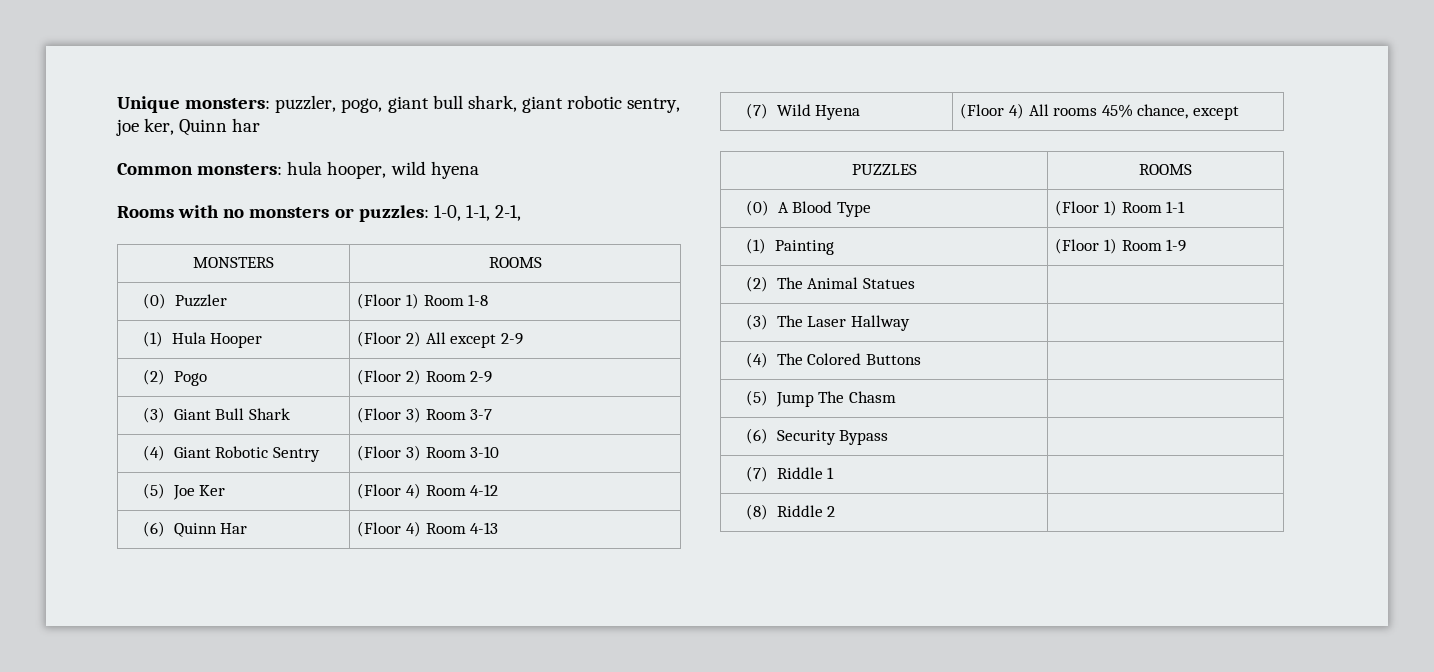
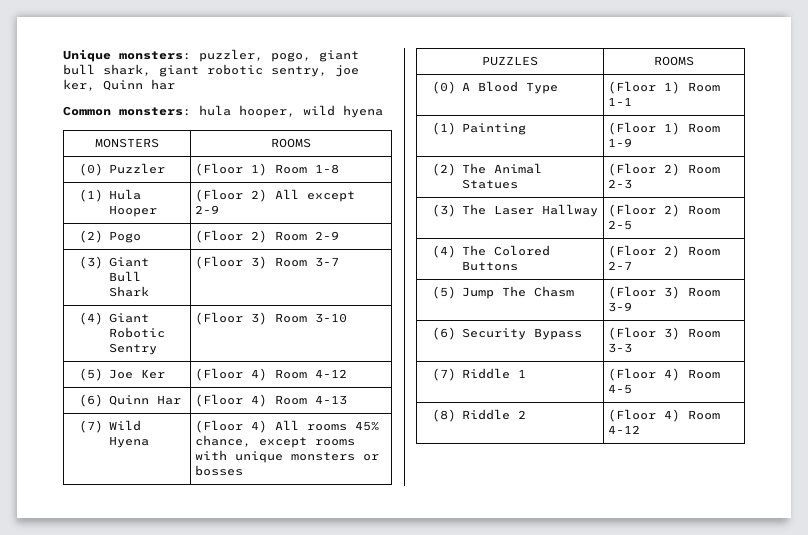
- Rooms with no monsters or puzzles: 1-0, 1-1, 2-1,
- (7) Wild Hyena | (Floor 4) All rooms 45% chance, except
+ (7) Wild Hyena | (Floor 4) All rooms 45% chance, except rooms with unique monsters or bosses
- (2) The Animal Statues |
+ (2) The Animal Statues | (Floor 2) Room 2-3
- (3) The Laser Hallway |
+ (3) The Laser Hallway | (Floor 2) Room 2-5
- (4) The Colored Buttons |
+ (4) The Colored Buttons | (Floor 2) Room 2-7
- (5) Jump The Chasm |
+ (5) Jump The Chasm | (Floor 3) Room 3-9
- (6) Security Bypass |
+ (6) Security Bypass | (Floor 3) Room 3-3
- (7) Riddle 1 |
+ (7) Riddle 1 | (Floor 4) Room 4-5
- (8) Riddle 2 |
+ (8) Riddle 2 | (Floor 4) Room 4-12

